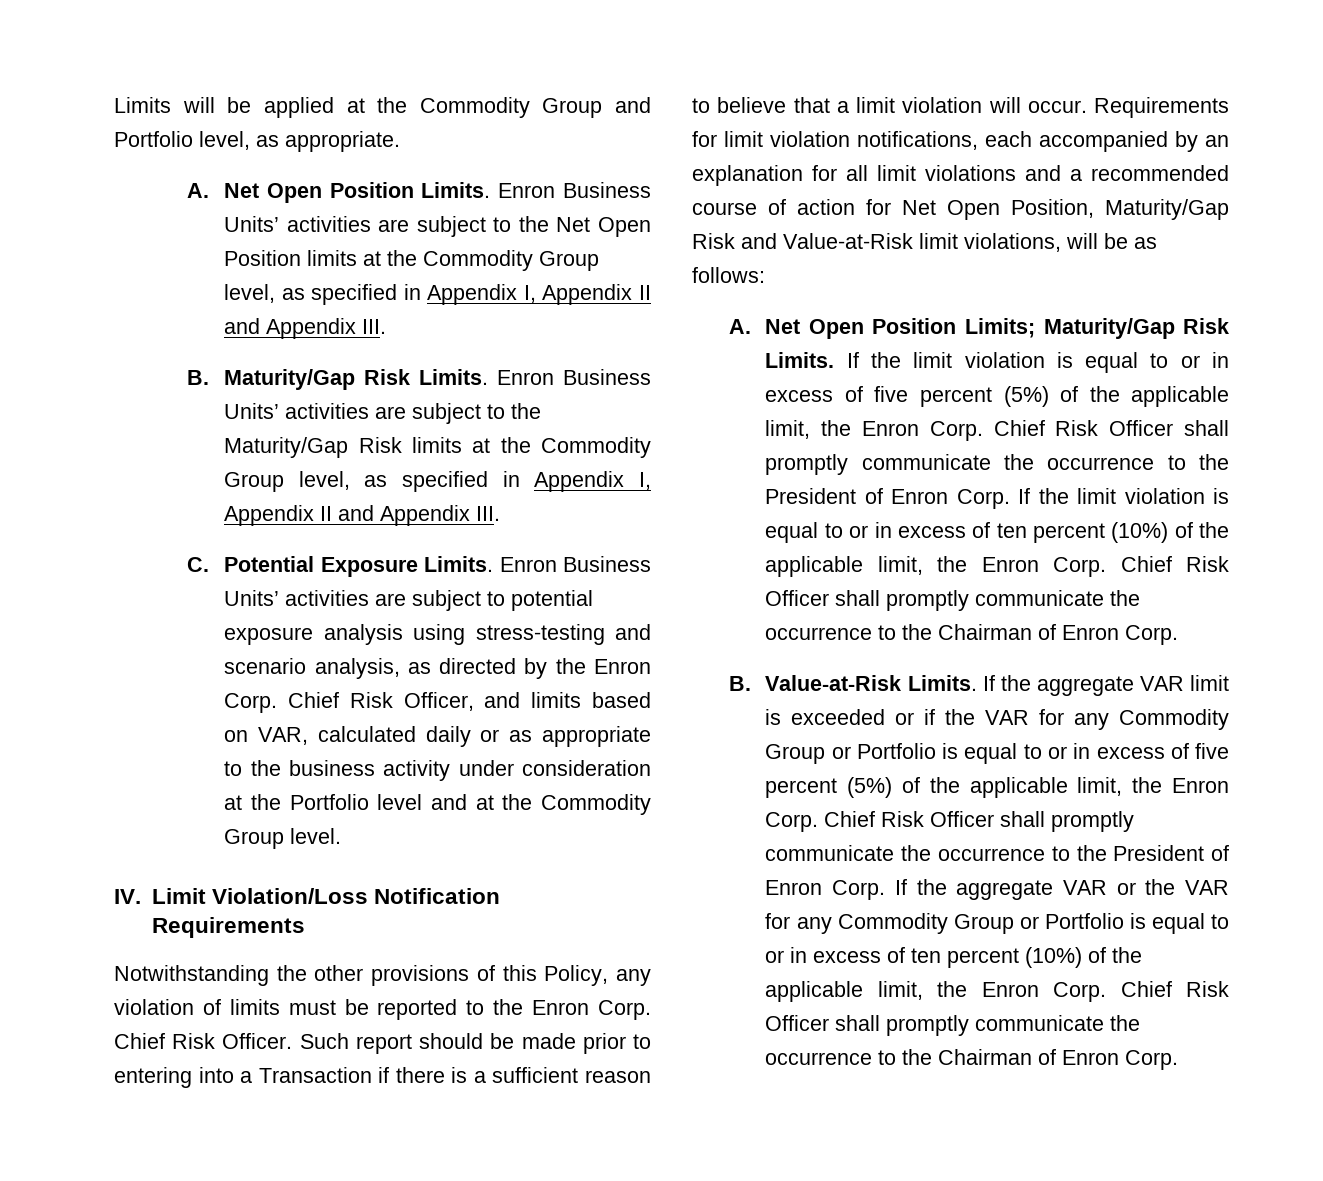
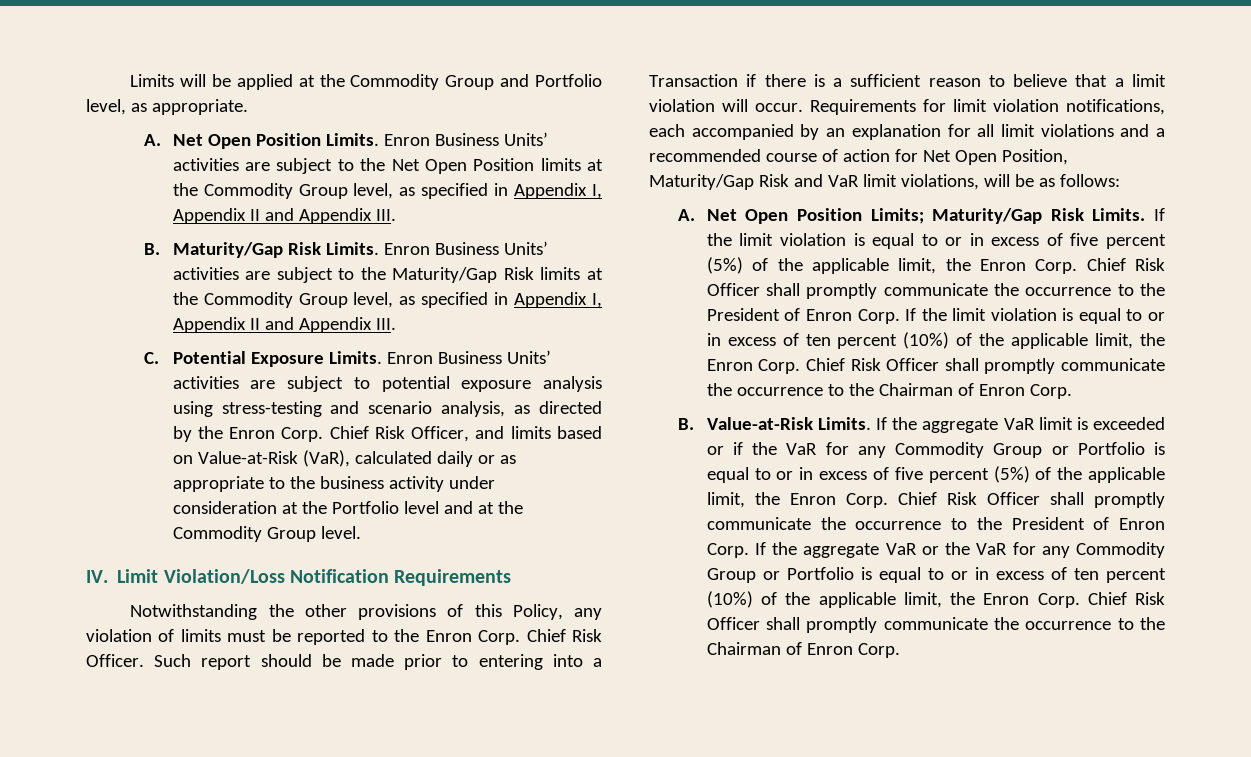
- Chief Risk Officer, and limits based on VAR, calculated daily or as appropriate to the business activity under consideration at the Portfolio level and at the Commodity Group level.
+ Chief Risk Officer, and limits based on Value-at-Risk (VaR), calculated daily or as appropriate to the business activity under consideration at the Portfolio level and at the Commodity Group level.
- Requirements for limit violation notifications, each accompanied by an explanation for all limit violations and a recommended course of action for Net Open Position, Maturity/Gap Risk and Value-at-Risk limit violations, will be as follows:
+ Requirements for limit violation notifications, each accompanied by an explanation for all limit violations and a recommended course of action for Net Open Position, Maturity/Gap Risk and VaR limit violations, will be as follows:
- If the aggregate VAR limit is exceeded or if the VAR for any Commodity Group or Portfolio is equal to or in excess of five percent (5%) of the applicable limit, the Enron Corp.
+ If the aggregate VaR limit is exceeded or if the VaR for any Commodity Group or Portfolio is equal to or in excess of five percent (5%) of the applicable limit, the Enron Corp.
- If the aggregate VAR or the VAR for any Commodity Group or Portfolio is equal to or in excess of ten percent (10%) of the applicable limit, the Enron Corp.
+ If the aggregate VaR or the VaR for any Commodity Group or Portfolio is equal to or in excess of ten percent (10%) of the applicable limit, the Enron Corp.

